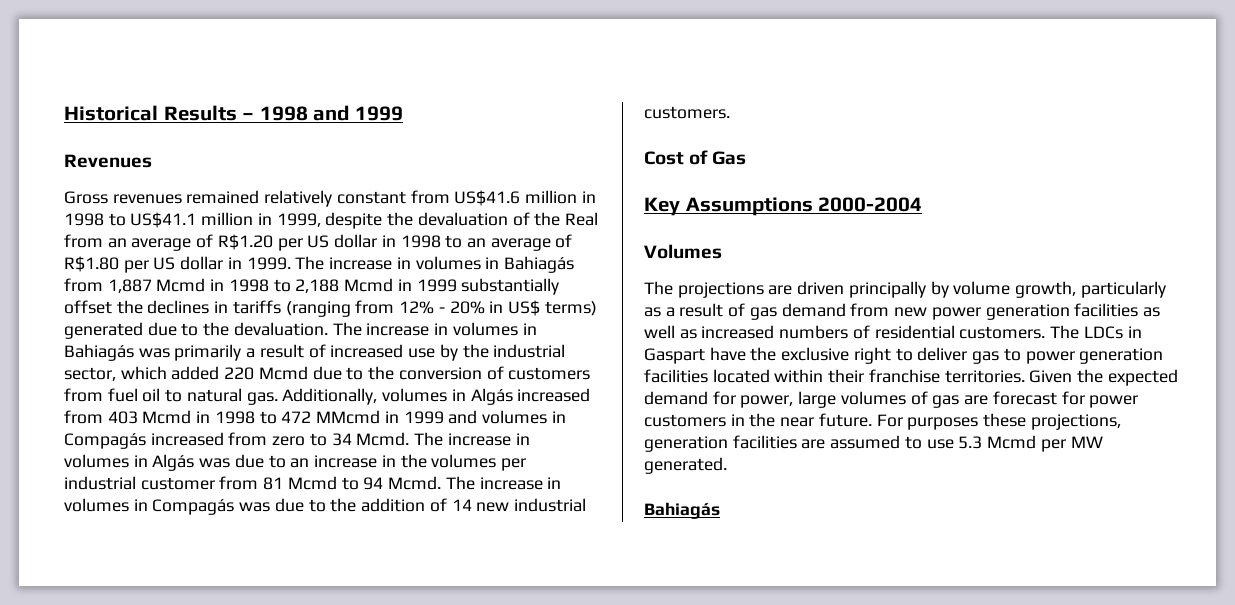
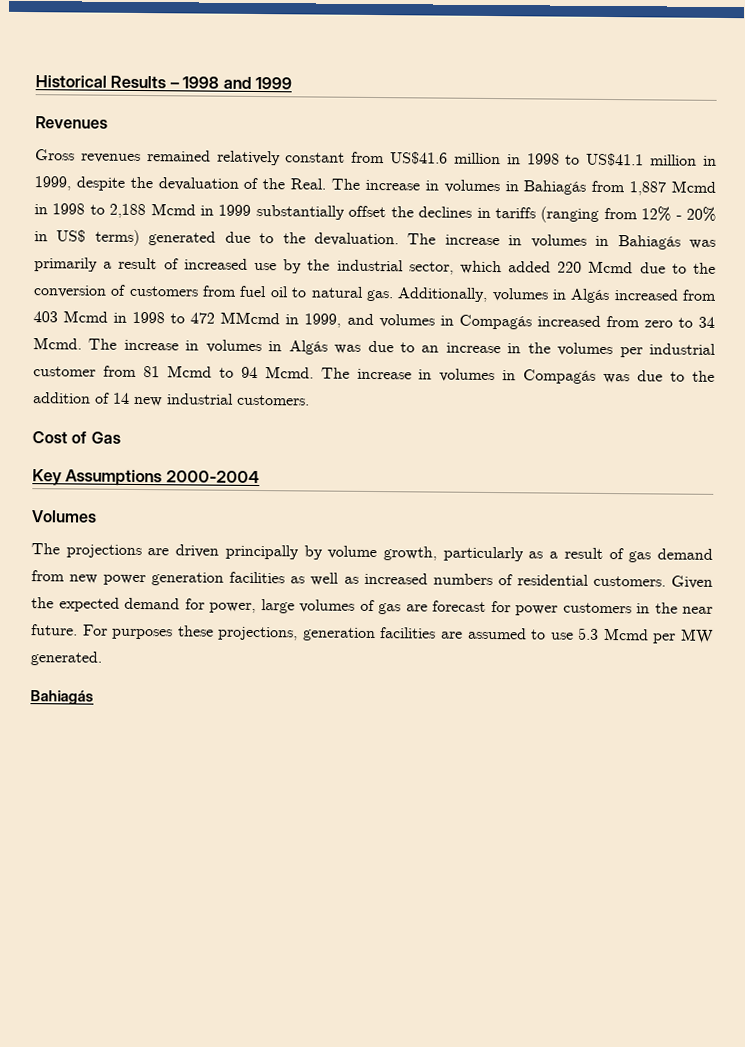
- Gross revenues remained relatively constant from US$41.6 million in 1998 to US$41.1 million in 1999, despite the devaluation of the Real from an average of R$1.20 per US dollar in 1998 to an average of R$1.80 per US dollar in 1999.
+ Gross revenues remained relatively constant from US$41.6 million in 1998 to US$41.1 million in 1999, despite the devaluation of the Real.
- Additionally, volumes in Algás increased from 403 Mcmd in 1998 to 472 MMcmd in 1999 and volumes in Compagás increased from zero to 34 Mcmd.
+ Additionally, volumes in Algás increased from 403 Mcmd in 1998 to 472 MMcmd in 1999, and volumes in Compagás increased from zero to 34 Mcmd.
- The LDCs in Gaspart have the exclusive right to deliver gas to power generation facilities located within their franchise territories.

